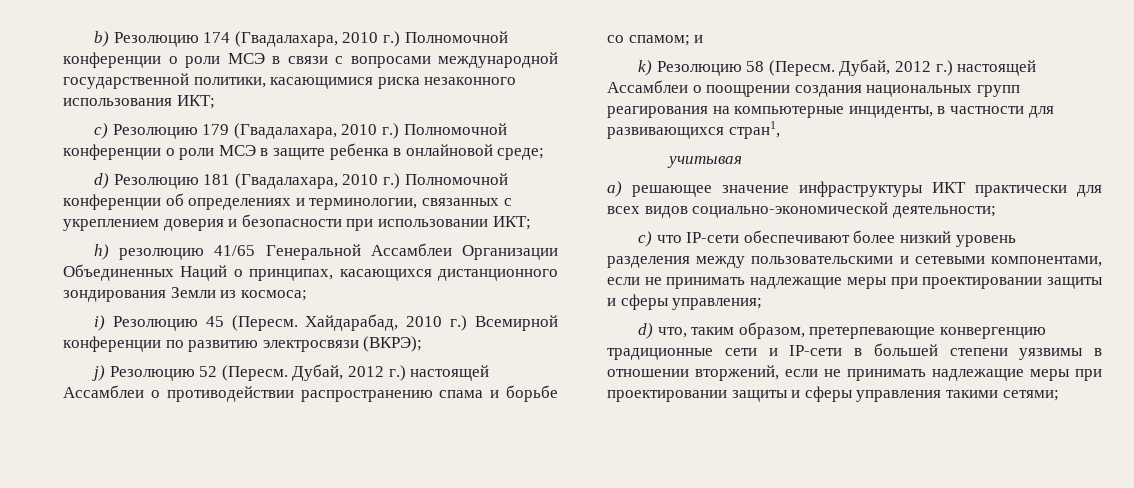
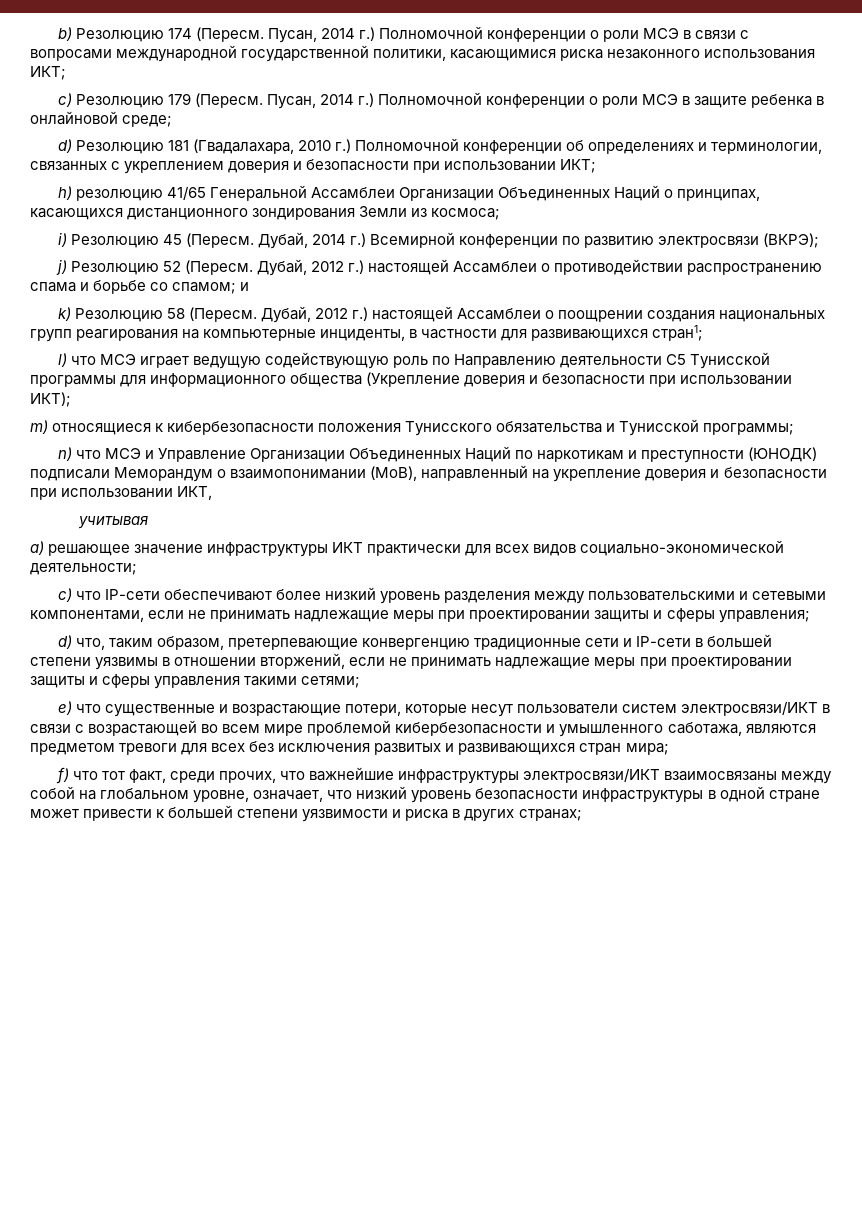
- b) Резолюцию 174 (Гвадалахара, 2010 г.) Полномочной конференции о роли МСЭ в связи с вопросами международной государственной политики, касающимися риска незаконного использования ИКТ;
+ b) Резолюцию 174 (Пересм. Пусан, 2014 г.) Полномочной конференции о роли МСЭ в связи с вопросами международной государственной политики, касающимися риска незаконного использования ИКТ;
- c) Резолюцию 179 (Гвадалахара, 2010 г.) Полномочной конференции о роли МСЭ в защите ребенка в онлайновой среде;
+ c) Резолюцию 179 (Пересм. Пусан, 2014 г.) Полномочной конференции о роли МСЭ в защите ребенка в онлайновой среде;
- Хайдарабад, 2010 г.) Всемирной конференции по развитию электросвязи (ВКРЭ);
+ Дубай, 2014 г.) Всемирной конференции по развитию электросвязи (ВКРЭ);
- Дубай, 2012 г.) настоящей Ассамблеи о поощрении создания национальных групп реагирования на компьютерные инциденты, в частности для развивающихся стран1,
+ Дубай, 2012 г.) настоящей Ассамблеи о поощрении создания национальных групп реагирования на компьютерные инциденты, в частности для развивающихся стран1;
+ l) что МСЭ играет ведущую содействующую роль по Направлению деятельности С5 Тунисской программы для информационного общества (Укрепление доверия и безопасности при использовании ИКТ);
+ m) относящиеся к кибербезопасности положения Тунисского обязательства и Тунисской программы;
+ n) что МСЭ и Управление Организации Объединенных Наций по наркотикам и преступности (ЮНОДК) подписали Меморандум о взаимопонимании (МоВ), направленный на укрепление доверия и безопасности при использовании ИКТ,
+ e) что существенные и возрастающие потери, которые несут пользователи систем электросвязи/ИКТ в связи с возрастающей во всем мире проблемой кибербезопасности и умышленного саботажа, являются предметом тревоги для всех без исключения развитых и развивающихся стран мира;
+ f) что тот факт, среди прочих, что важнейшие инфраструктуры электросвязи/ИКТ взаимосвязаны между собой на глобальном уровне, означает, что низкий уровень безопасности инфраструктуры в одной стране может привести к большей степени уязвимости и риска в других странах;

